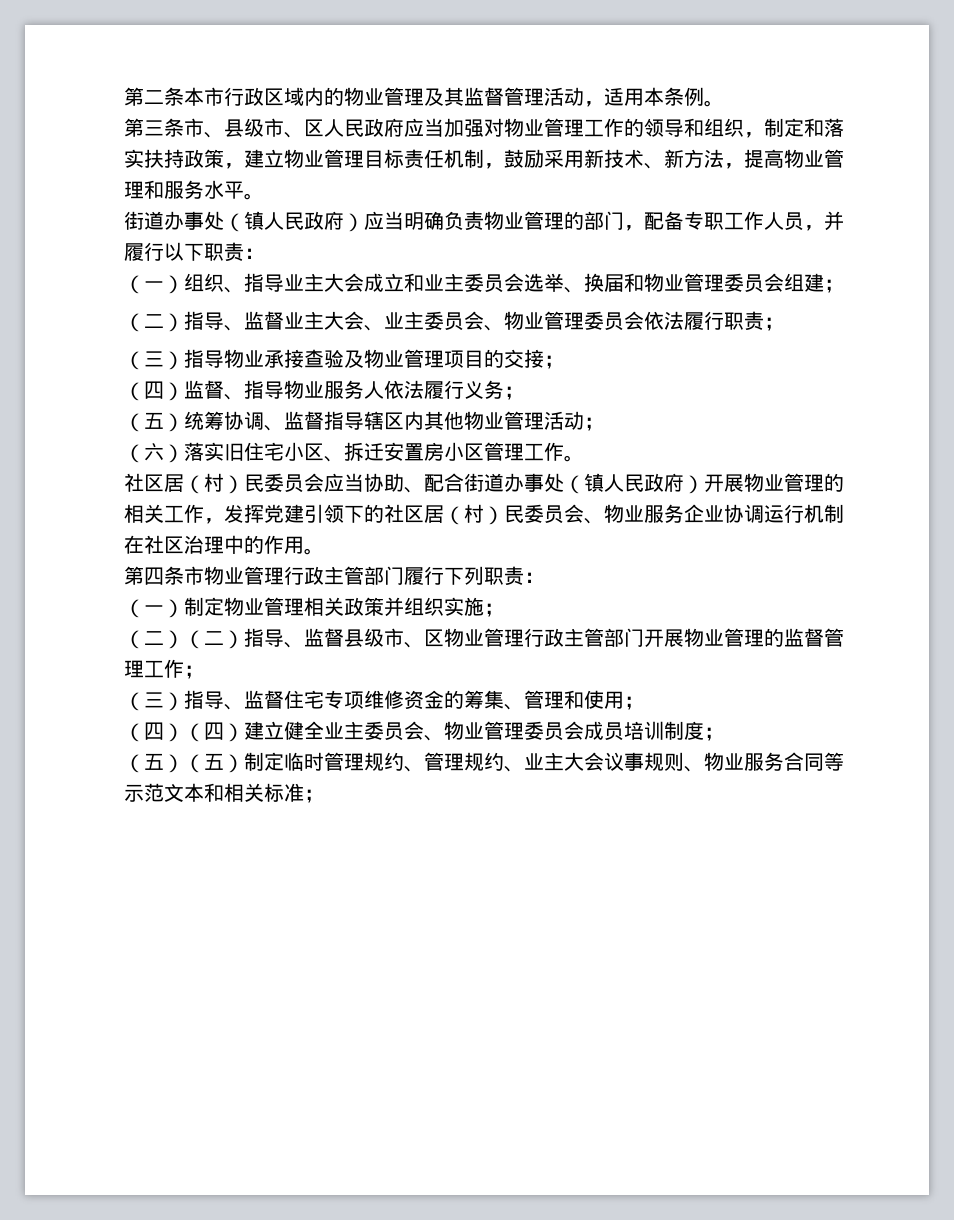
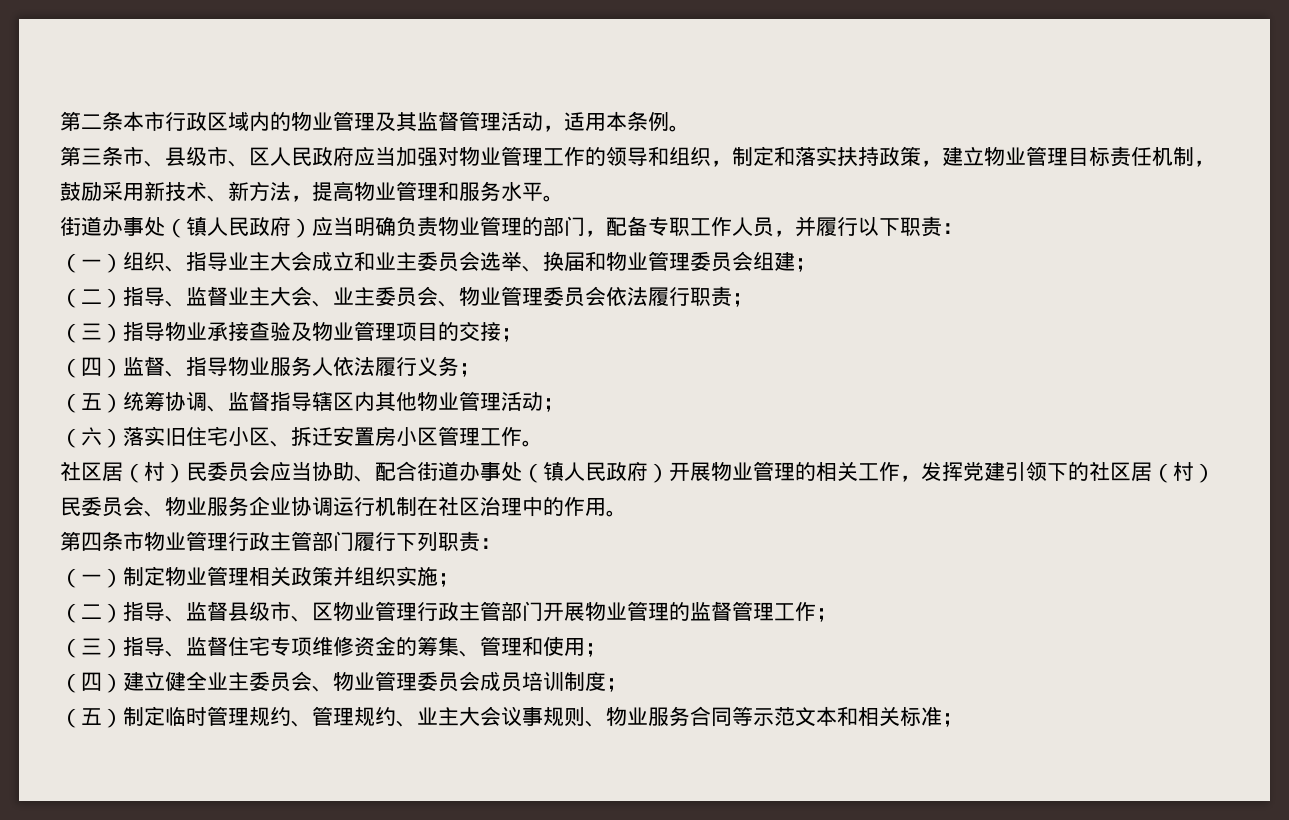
- （二）（二）指导、监督县级市、区物业管理行政主管部门开展物业管理的监督管理工作；
+ （二）指导、监督县级市、区物业管理行政主管部门开展物业管理的监督管理工作；
- （四）（四）建立健全业主委员会、物业管理委员会成员培训制度；
+ （四）建立健全业主委员会、物业管理委员会成员培训制度；
- （五）（五）制定临时管理规约、管理规约、业主大会议事规则、物业服务合同等示范文本和相关标准；
+ （五）制定临时管理规约、管理规约、业主大会议事规则、物业服务合同等示范文本和相关标准；

